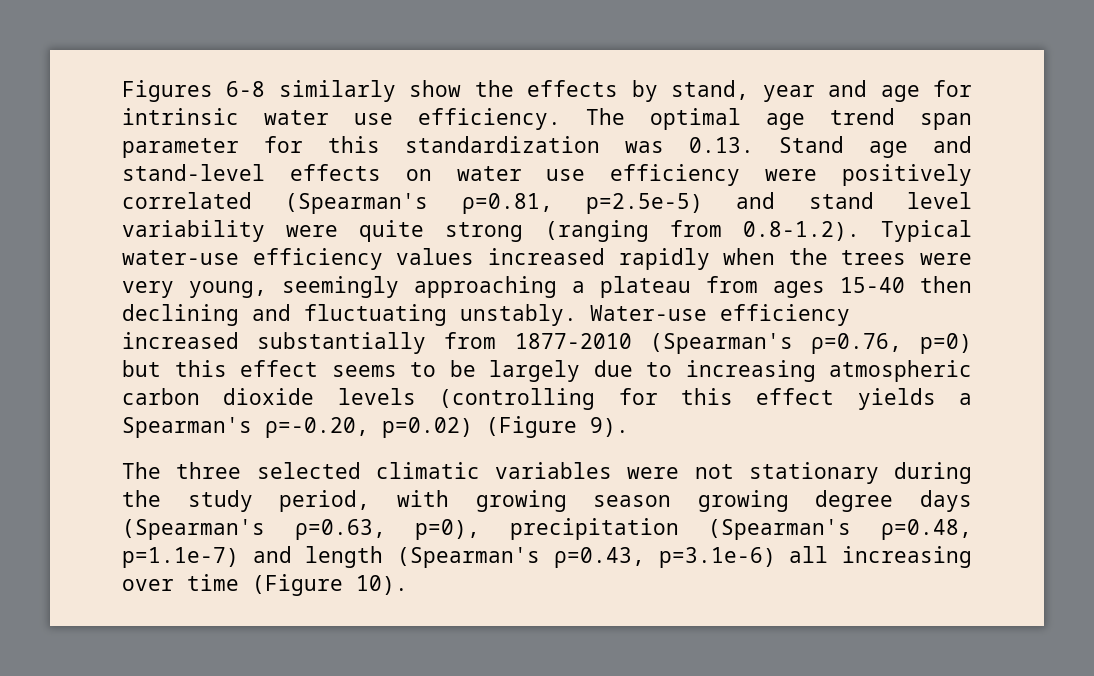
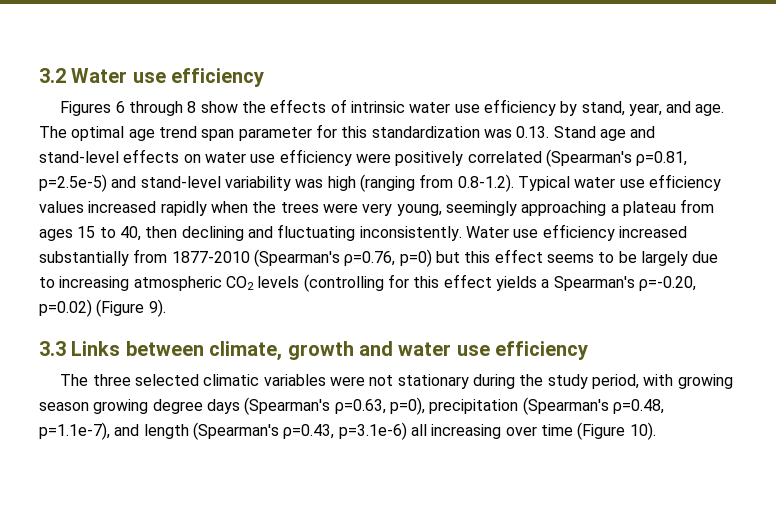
- Figures 6-8 similarly show the effects by stand, year and age for intrinsic water use efficiency.
+ 3.2 Water use efficiency
+ Figures 6 through 8 show the effects of intrinsic water use efficiency by stand, year, and age.
- The optimal age trend span parameter for this standardization was 0.13. Stand age and stand-level effects on water use efficiency were positively correlated (Spearman's ρ=0.81, p=2.5e-5) and stand level variability were quite strong (ranging from 0.8-1.2). Typical water-use efficiency values increased rapidly when the trees were very young, seemingly approaching a plateau from ages 15-40 then declining and fluctuating unstably. Water-use efficiency increased substantially from 1877-2010 (Spearman's ρ=0.76, p=0) but this effect seems to be largely due to increasing atmospheric carbon dioxide levels (controlling for this effect yields a Spearman's ρ=-0.20, p=0.02) (Figure 9).
+ The optimal age trend span parameter for this standardization was 0.13. Stand age and stand-level effects on water use efficiency were positively correlated (Spearman's ρ=0.81, p=2.5e-5) and stand-level variability was high (ranging from 0.8-1.2). Typical water use efficiency values increased rapidly when the trees were very young, seemingly approaching a plateau from ages 15 to 40, then declining and fluctuating inconsistently. Water use efficiency increased substantially from 1877-2010 (Spearman's ρ=0.76, p=0) but this effect seems to be largely due to increasing atmospheric CO2 levels (controlling for this effect yields a Spearman's ρ=-0.20, p=0.02) (Figure 9).
+ 3.3 Links between climate, growth and water use efficiency
- The three selected climatic variables were not stationary during the study period, with growing season growing degree days (Spearman's ρ=0.63, p=0), precipitation (Spearman's ρ=0.48, p=1.1e-7) and length (Spearman's ρ=0.43, p=3.1e-6) all increasing over time (Figure 10).
+ The three selected climatic variables were not stationary during the study period, with growing season growing degree days (Spearman's ρ=0.63, p=0), precipitation (Spearman's ρ=0.48, p=1.1e-7), and length (Spearman's ρ=0.43, p=3.1e-6) all increasing over time (Figure 10).

